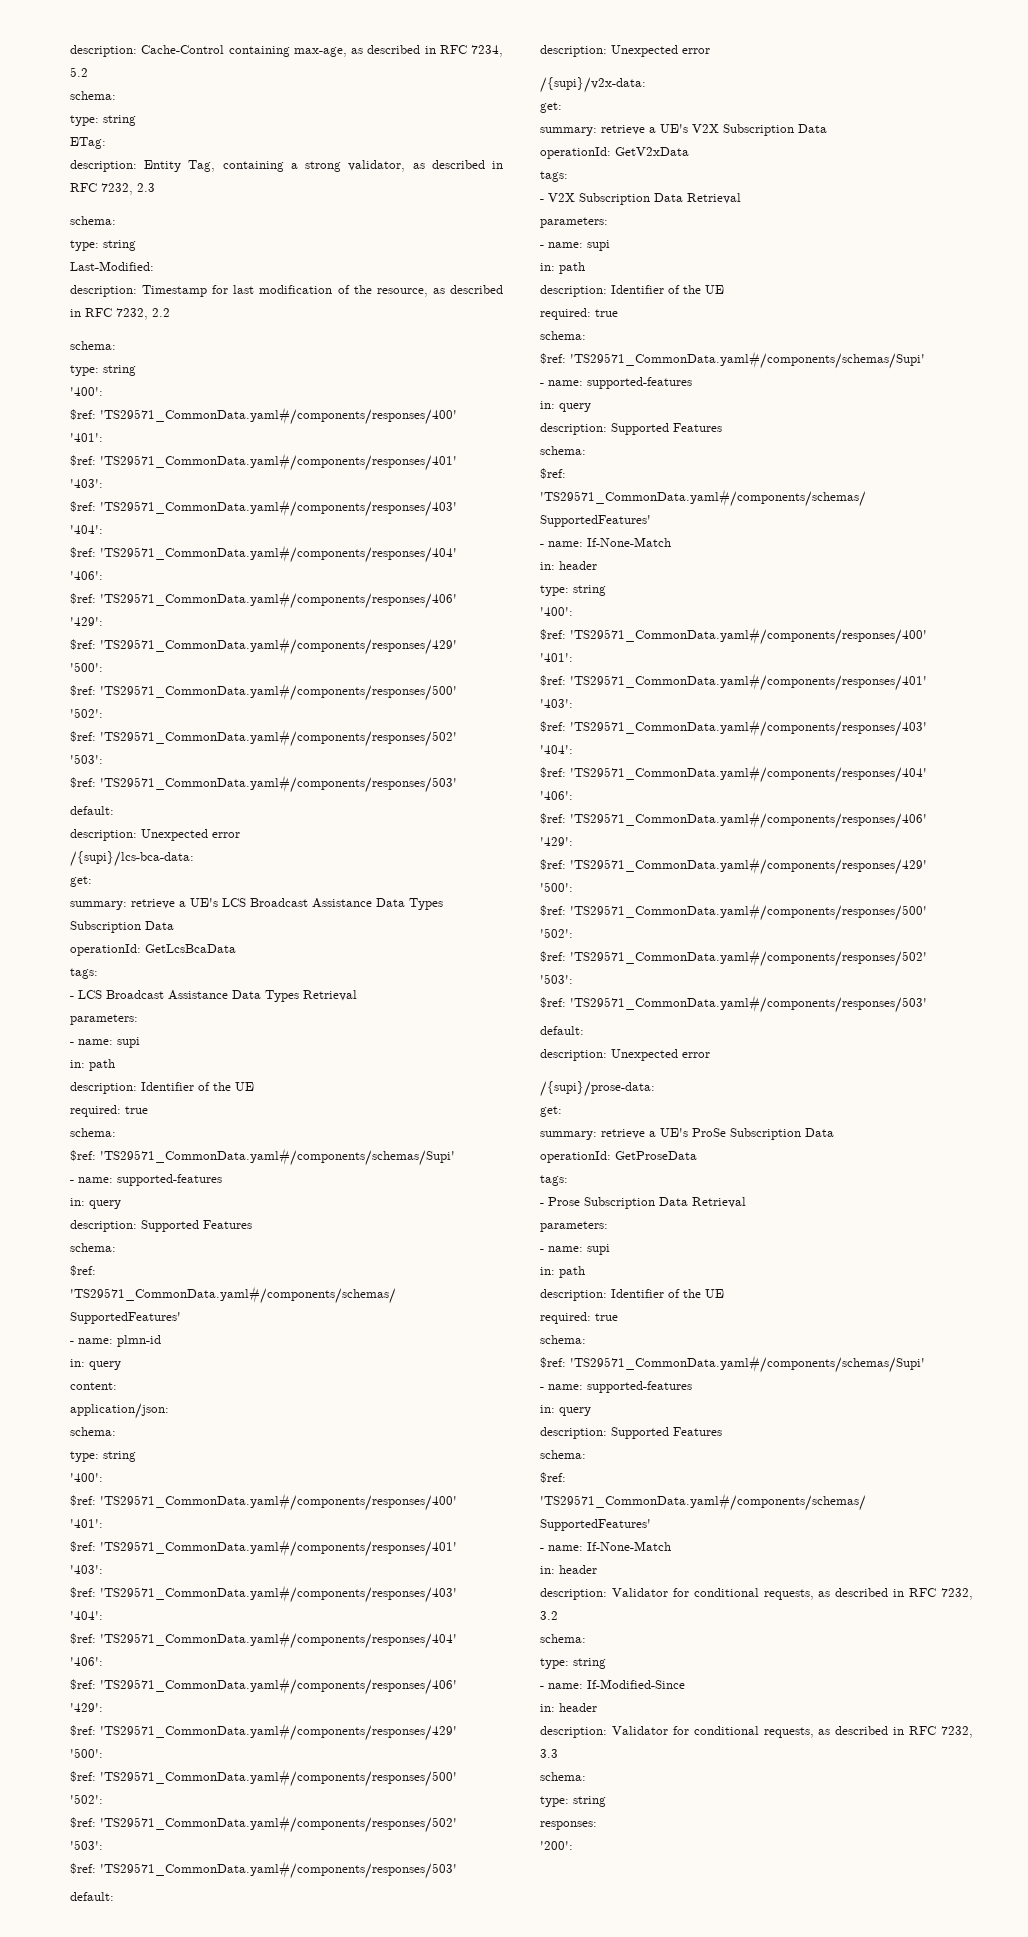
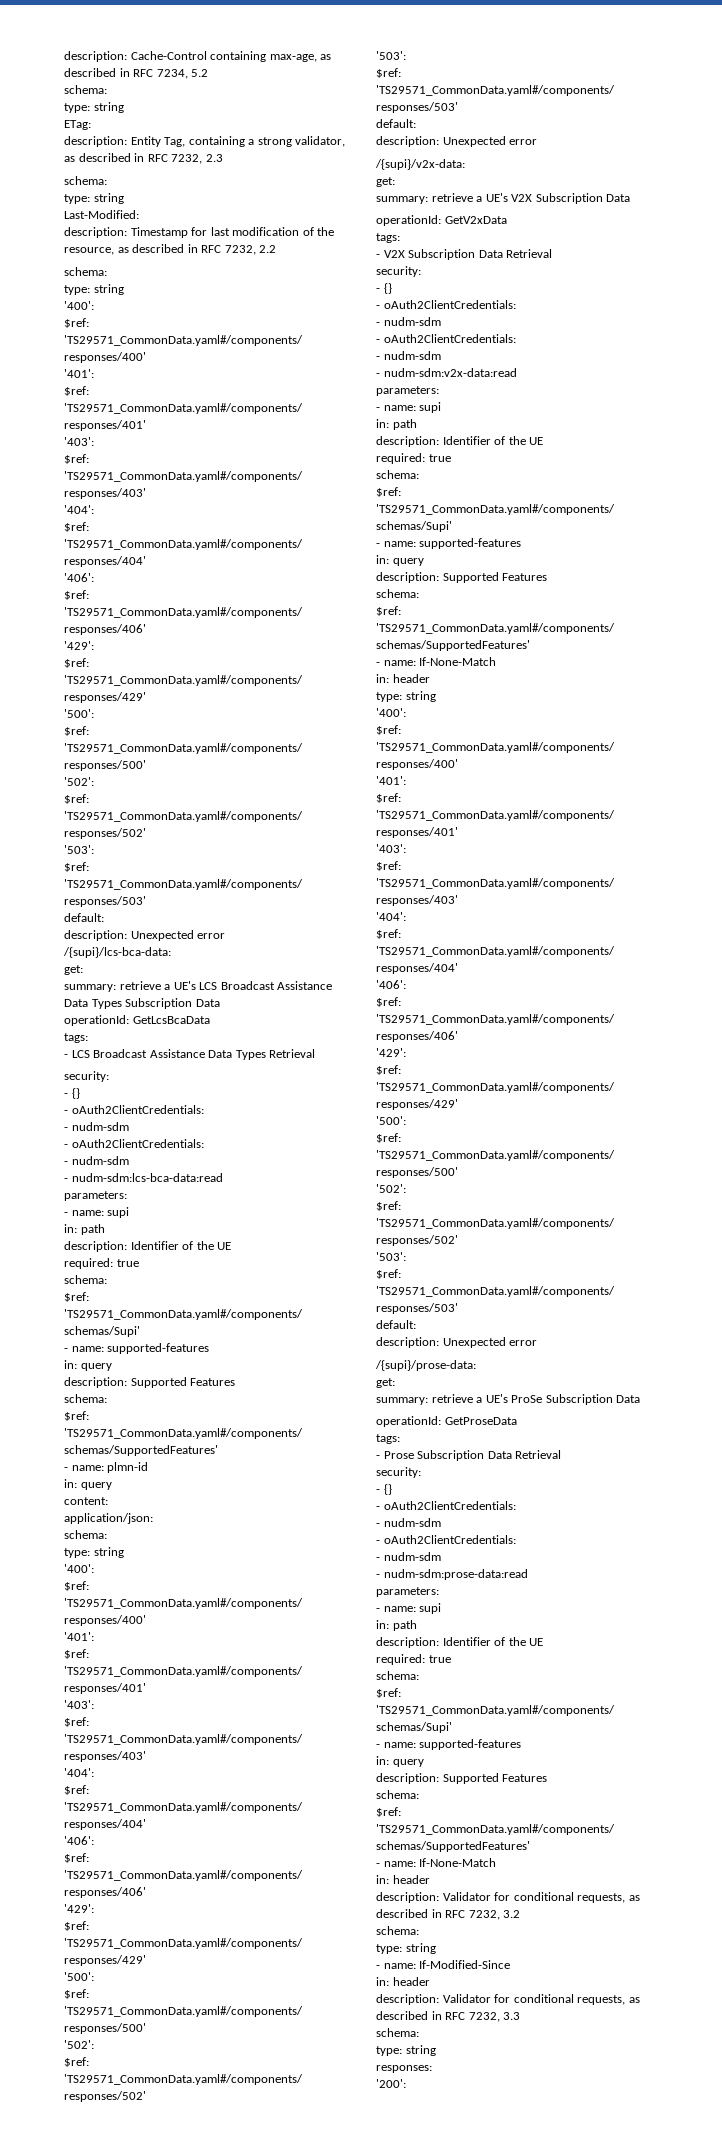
  - LCS Broadcast Assistance Data Types Retrieval
+ security:
+ - {}
+ - oAuth2ClientCredentials:
+ - nudm-sdm
+ - oAuth2ClientCredentials:
+ - nudm-sdm
+ - nudm-sdm:lcs-bca-data:read
  - V2X Subscription Data Retrieval
+ security:
+ - {}
+ - oAuth2ClientCredentials:
+ - nudm-sdm
+ - oAuth2ClientCredentials:
+ - nudm-sdm
+ - nudm-sdm:v2x-data:read
  - Prose Subscription Data Retrieval
+ security:
+ - {}
+ - oAuth2ClientCredentials:
+ - nudm-sdm
+ - oAuth2ClientCredentials:
+ - nudm-sdm
+ - nudm-sdm:prose-data:read

